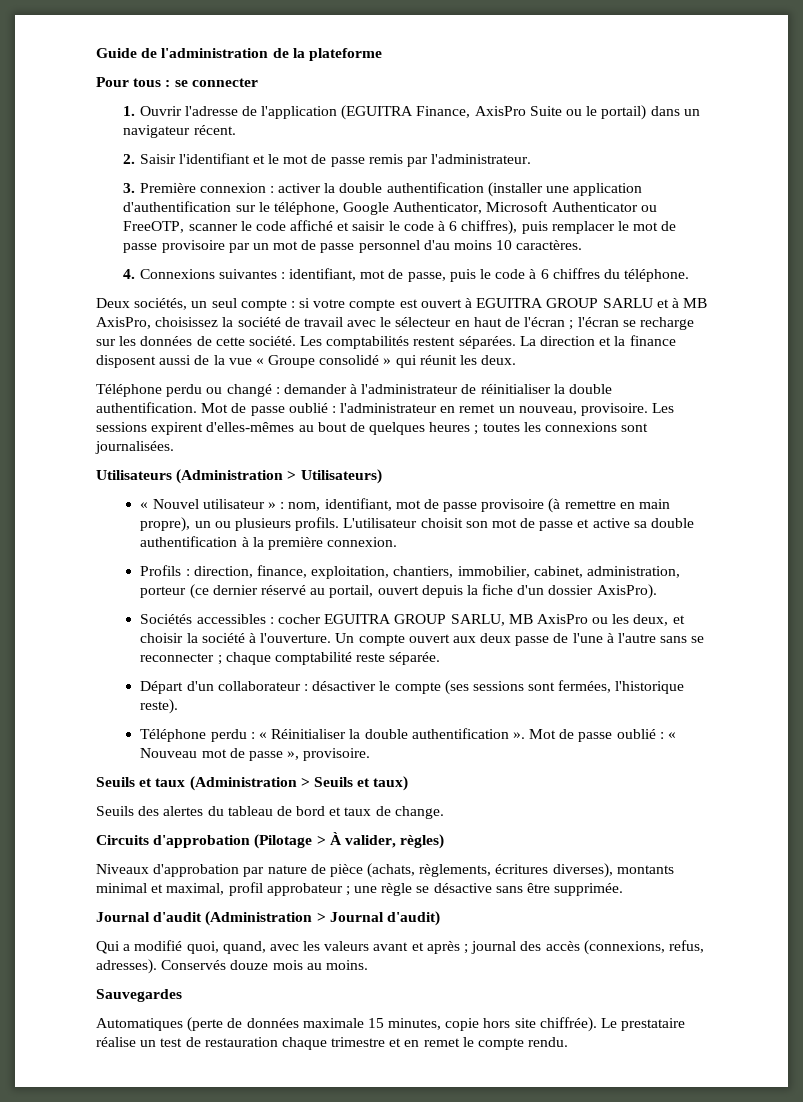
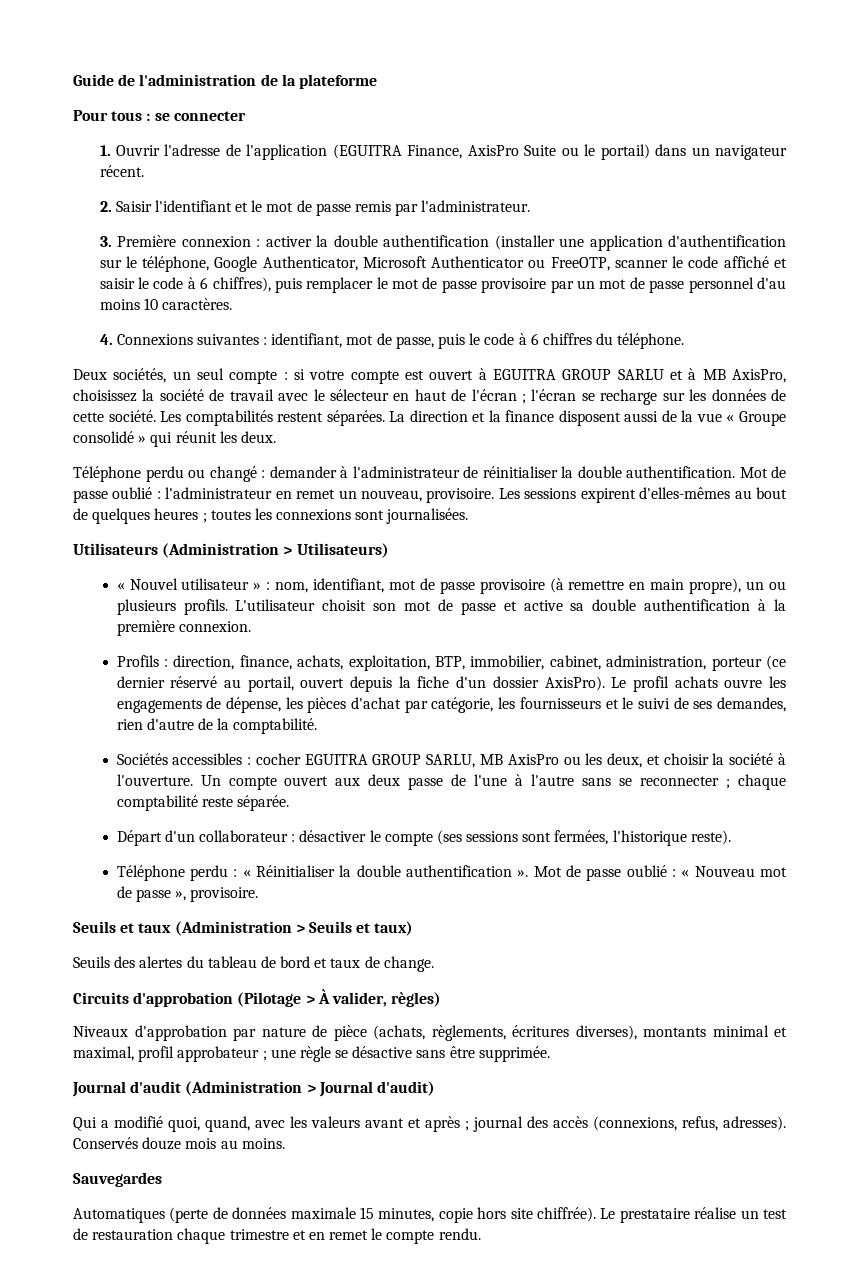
- Profils : direction, finance, exploitation, chantiers, immobilier, cabinet, administration, porteur (ce dernier réservé au portail, ouvert depuis la fiche d'un dossier AxisPro).
+ Profils : direction, finance, achats, exploitation, BTP, immobilier, cabinet, administration, porteur (ce dernier réservé au portail, ouvert depuis la fiche d'un dossier AxisPro). Le profil achats ouvre les engagements de dépense, les pièces d'achat par catégorie, les fournisseurs et le suivi de ses demandes, rien d'autre de la comptabilité.

